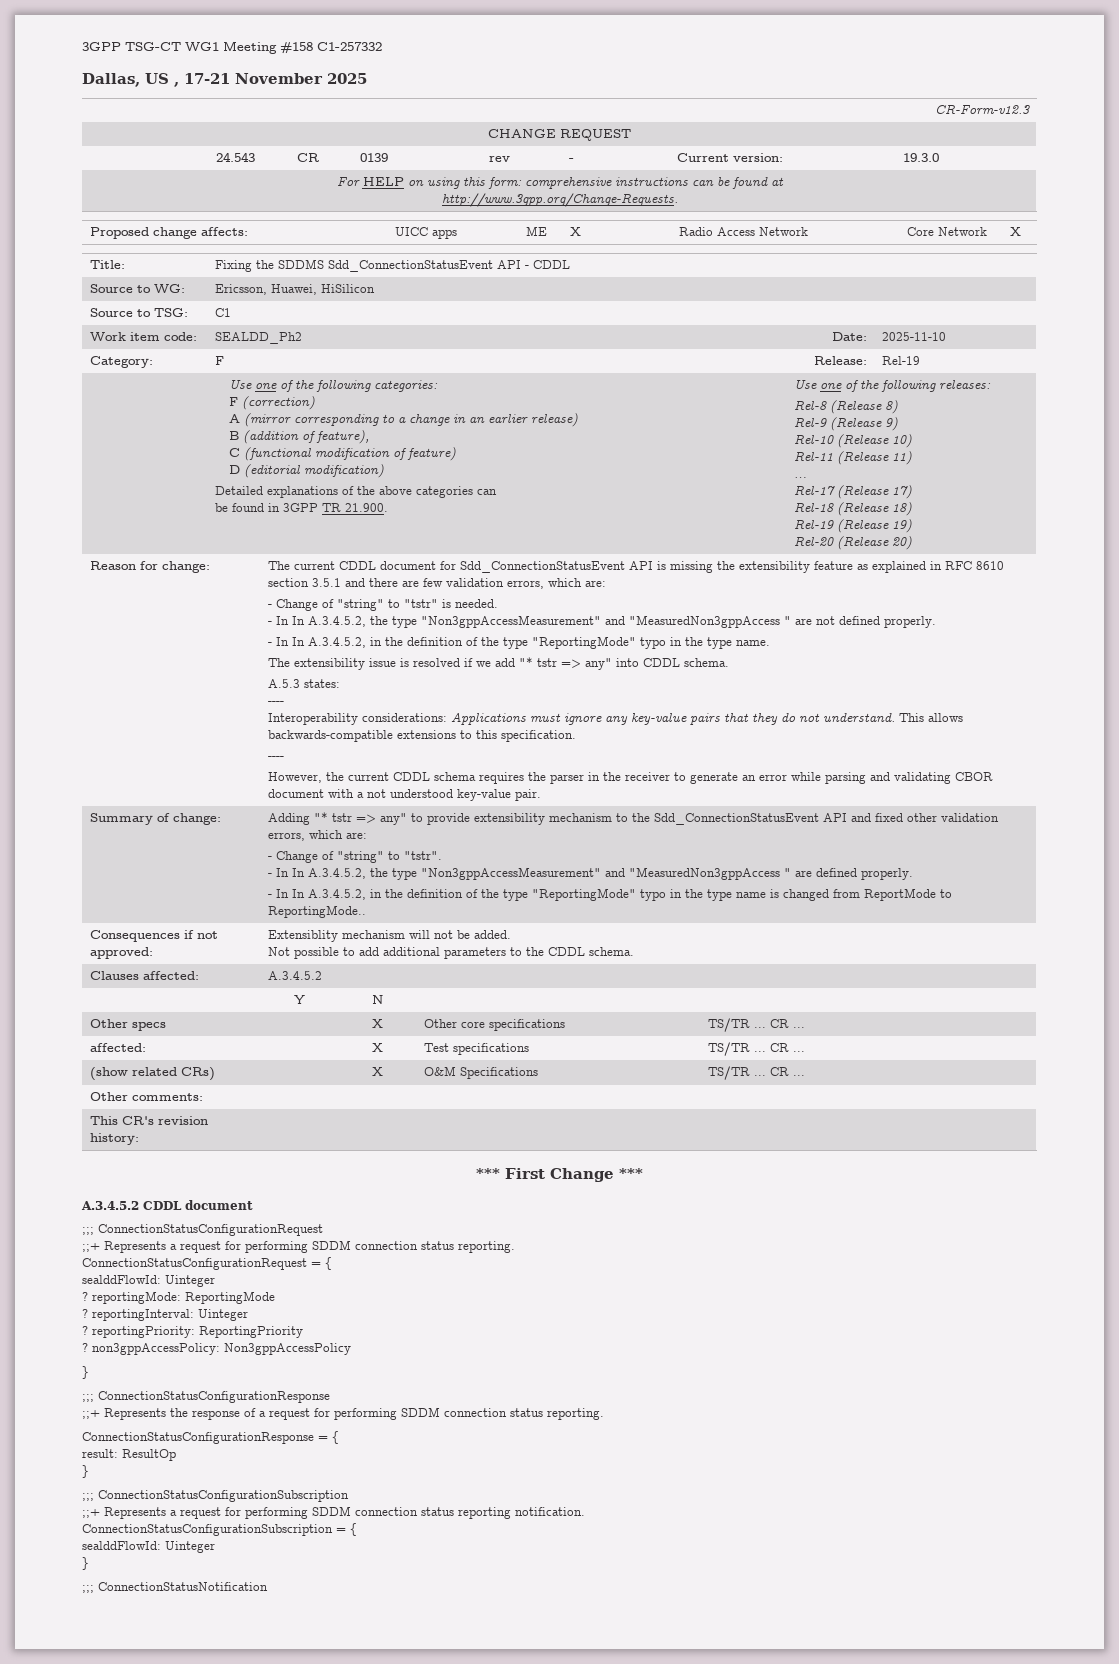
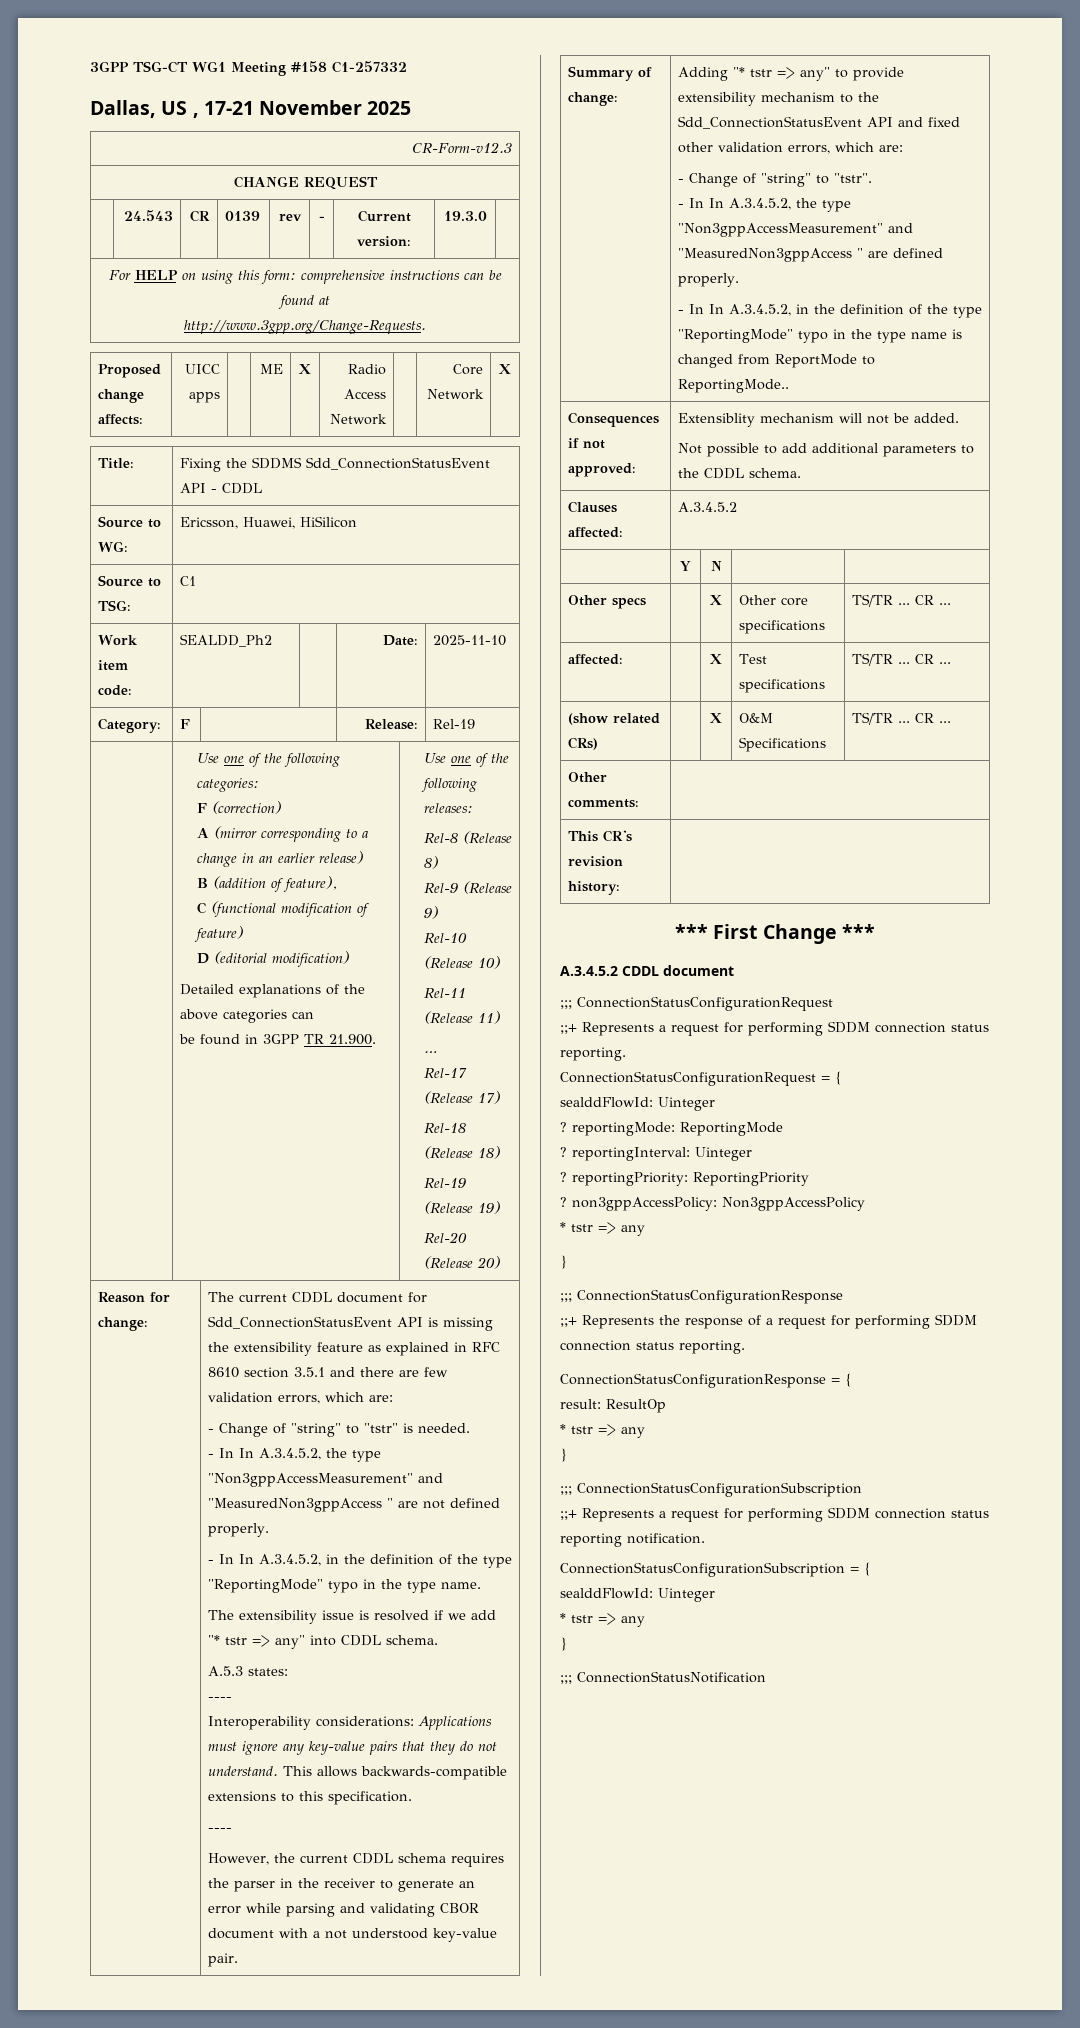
  ? non3gppAccessPolicy: Non3gppAccessPolicy
+ * tstr => any
  result: ResultOp
+ * tstr => any
  ConnectionStatusConfigurationSubscription = {
  sealddFlowId: Uinteger
+ * tstr => any

